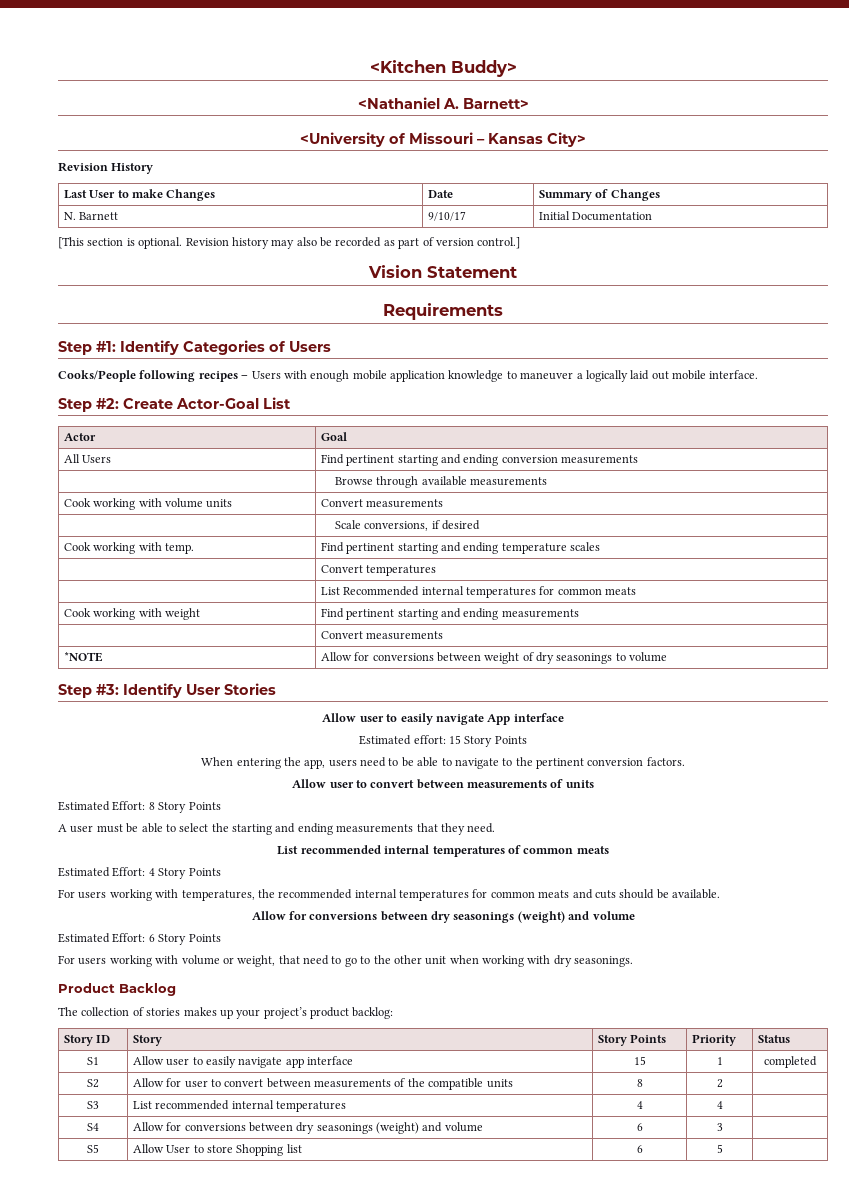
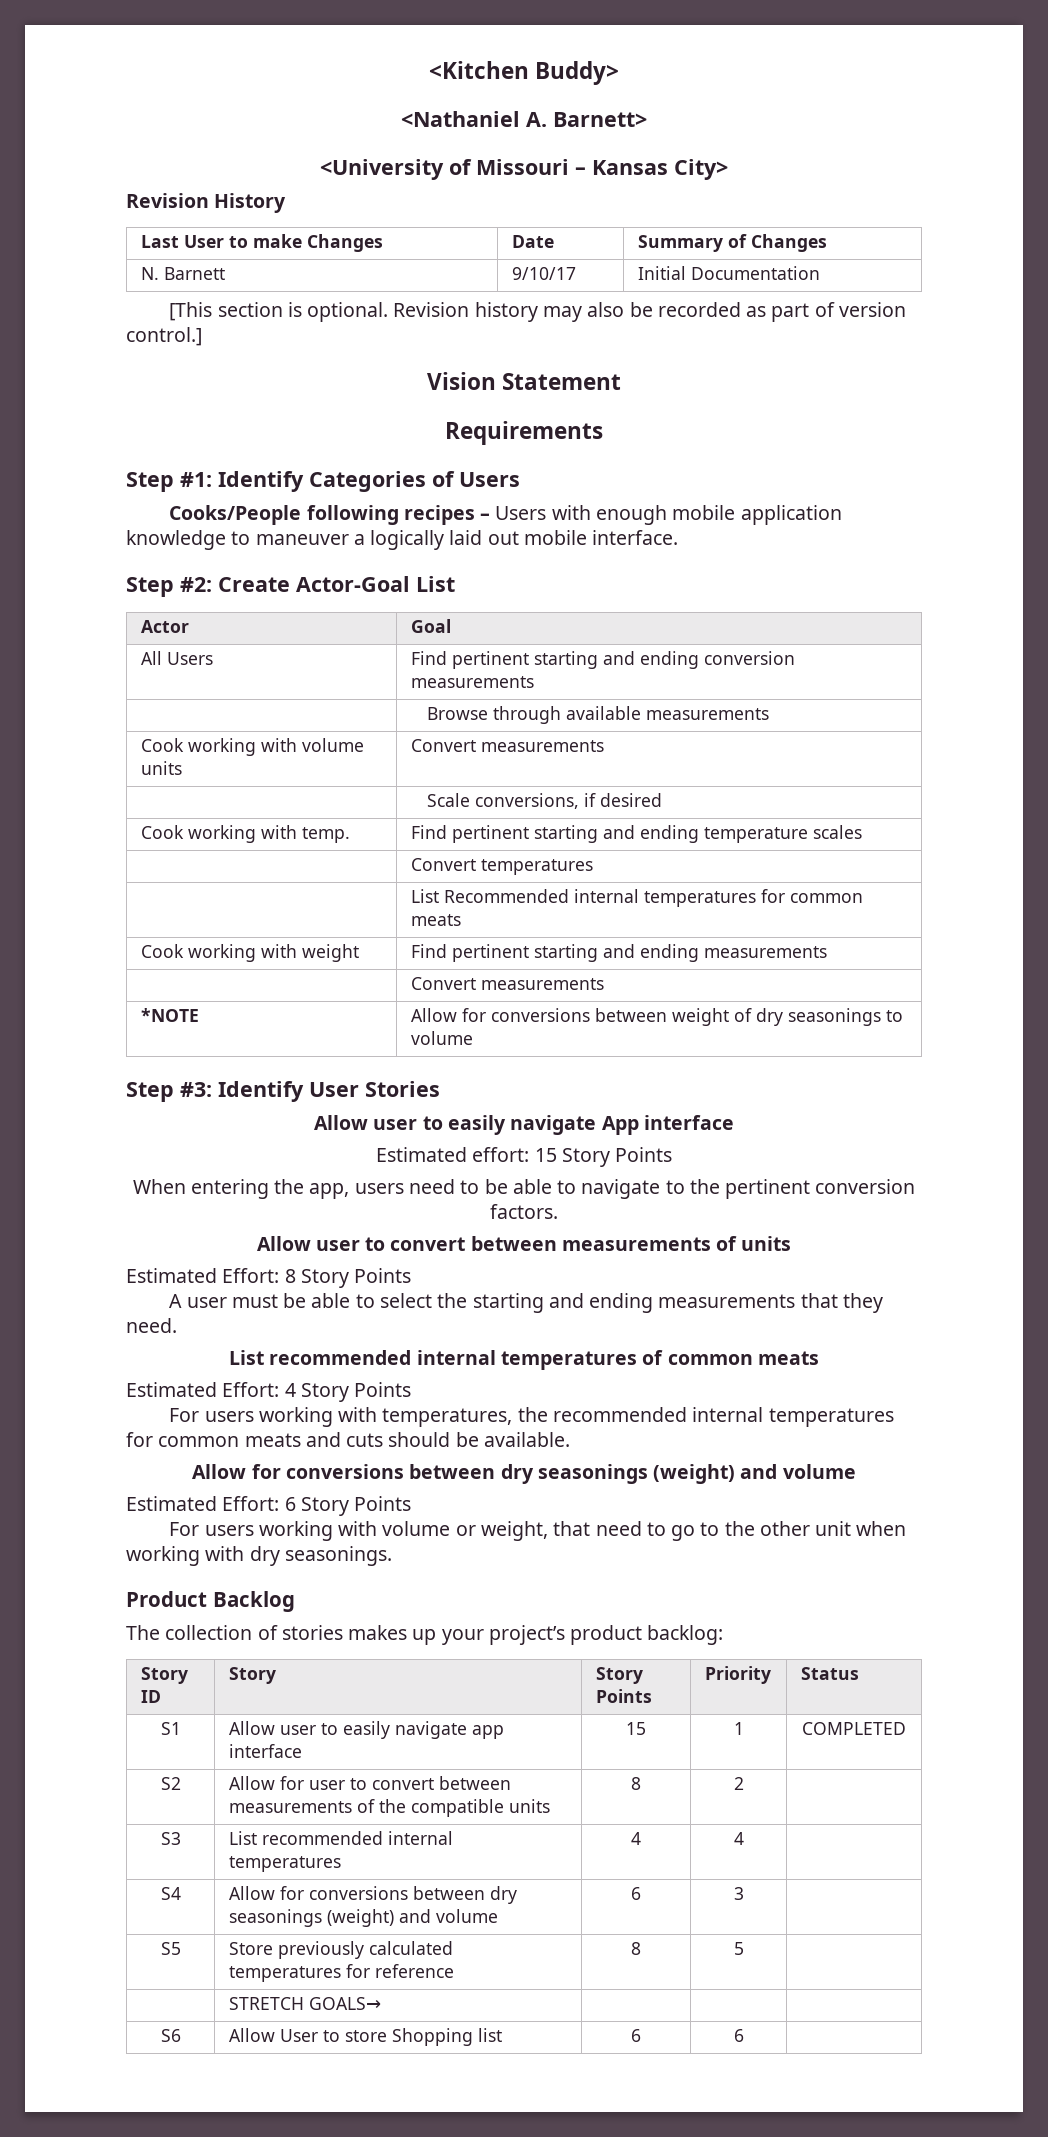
- S1 | Allow user to easily navigate app interface | 15 | 1 | completed
+ S1 | Allow user to easily navigate app interface | 15 | 1 | COMPLETED
- S5 | Allow User to store Shopping list | 6 | 5 |
+ S5 | Store previously calculated temperatures for reference | 8 | 5 |
+ | STRETCH GOALS→ | | |
+ S6 | Allow User to store Shopping list | 6 | 6 |

